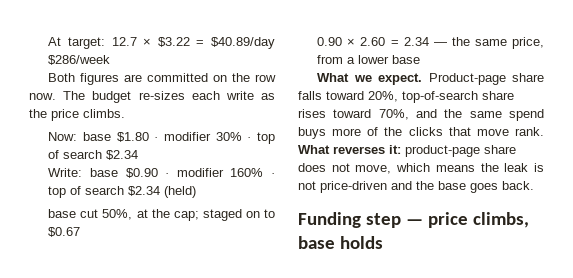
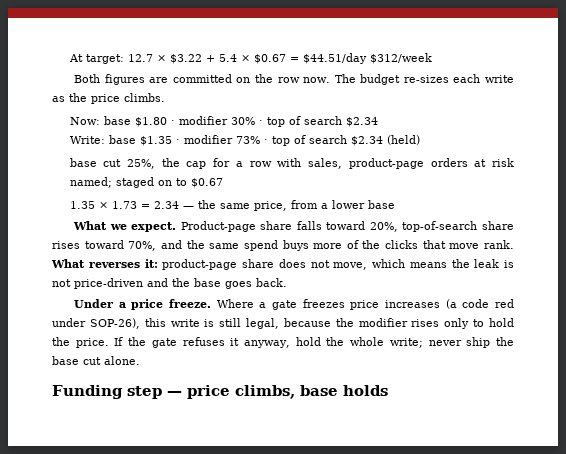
- At target: 12.7 × $3.22 = $40.89/day $286/week
+ At target: 12.7 × $3.22 + 5.4 × $0.67 = $44.51/day $312/week
- Write: base $0.90 · modifier 160% · top of search $2.34 (held)
+ Write: base $1.35 · modifier 73% · top of search $2.34 (held)
- base cut 50%, at the cap; staged on to $0.67
+ base cut 25%, the cap for a row with sales, product-page orders at risk named; staged on to $0.67
- 0.90 × 2.60 = 2.34 — the same price, from a lower base
+ 1.35 × 1.73 = 2.34 — the same price, from a lower base
+ Under a price freeze. Where a gate freezes price increases (a code red under SOP-26), this write is still legal, because the modifier rises only to hold the price. If the gate refuses it anyway, hold the whole write; never ship the base cut alone.

